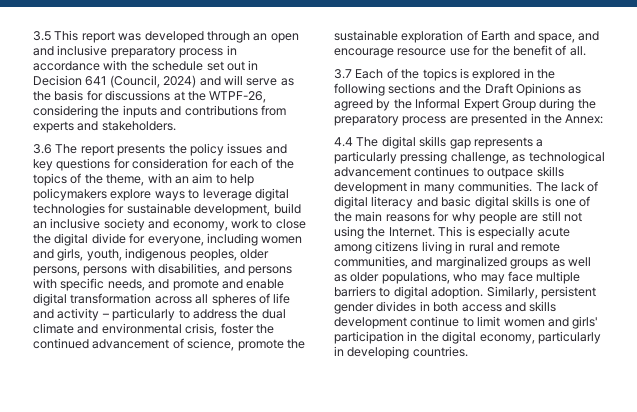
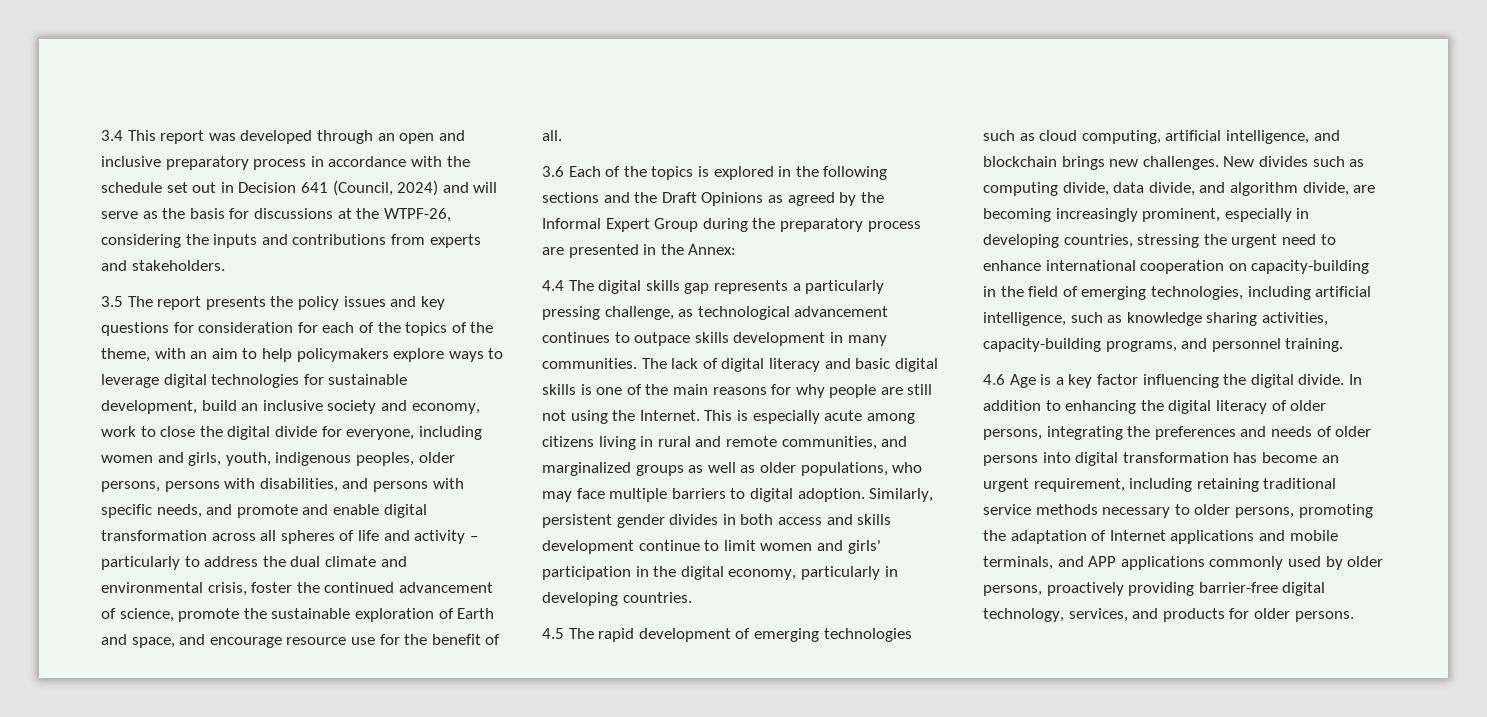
- 3.5 This report was developed through an open and inclusive preparatory process in accordance with the schedule set out in Decision 641 (Council, 2024) and will serve as the basis for discussions at the WTPF-26, considering the inputs and contributions from experts and stakeholders.
+ 3.4 This report was developed through an open and inclusive preparatory process in accordance with the schedule set out in Decision 641 (Council, 2024) and will serve as the basis for discussions at the WTPF-26, considering the inputs and contributions from experts and stakeholders.
- 3.6 The report presents the policy issues and key questions for consideration for each of the topics of the theme, with an aim to help policymakers explore ways to leverage digital technologies for sustainable development, build an inclusive society and economy, work to close the digital divide for everyone, including women and girls, youth, indigenous peoples, older persons, persons with disabilities, and persons with specific needs, and promote and enable digital transformation across all spheres of life and activity – particularly to address the dual climate and environmental crisis, foster the continued advancement of science, promote the sustainable exploration of Earth and space, and encourage resource use for the benefit of all.
+ 3.5 The report presents the policy issues and key questions for consideration for each of the topics of the theme, with an aim to help policymakers explore ways to leverage digital technologies for sustainable development, build an inclusive society and economy, work to close the digital divide for everyone, including women and girls, youth, indigenous peoples, older persons, persons with disabilities, and persons with specific needs, and promote and enable digital transformation across all spheres of life and activity – particularly to address the dual climate and environmental crisis, foster the continued advancement of science, promote the sustainable exploration of Earth and space, and encourage resource use for the benefit of all.
- 3.7 Each of the topics is explored in the following sections and the Draft Opinions as agreed by the Informal Expert Group during the preparatory process are presented in the Annex:
+ 3.6 Each of the topics is explored in the following sections and the Draft Opinions as agreed by the Informal Expert Group during the preparatory process are presented in the Annex:
+ 4.5 The rapid development of emerging technologies such as cloud computing, artificial intelligence, and blockchain brings new challenges. New divides such as computing divide, data divide, and algorithm divide, are becoming increasingly prominent, especially in developing countries, stressing the urgent need to enhance international cooperation on capacity-building in the field of emerging technologies, including artificial intelligence, such as knowledge sharing activities, capacity-building programs, and personnel training.
+ 4.6 Age is a key factor influencing the digital divide. In addition to enhancing the digital literacy of older persons, integrating the preferences and needs of older persons into digital transformation has become an urgent requirement, including retaining traditional service methods necessary to older persons, promoting the adaptation of Internet applications and mobile terminals, and APP applications commonly used by older persons, proactively providing barrier-free digital technology, services, and products for older persons.

